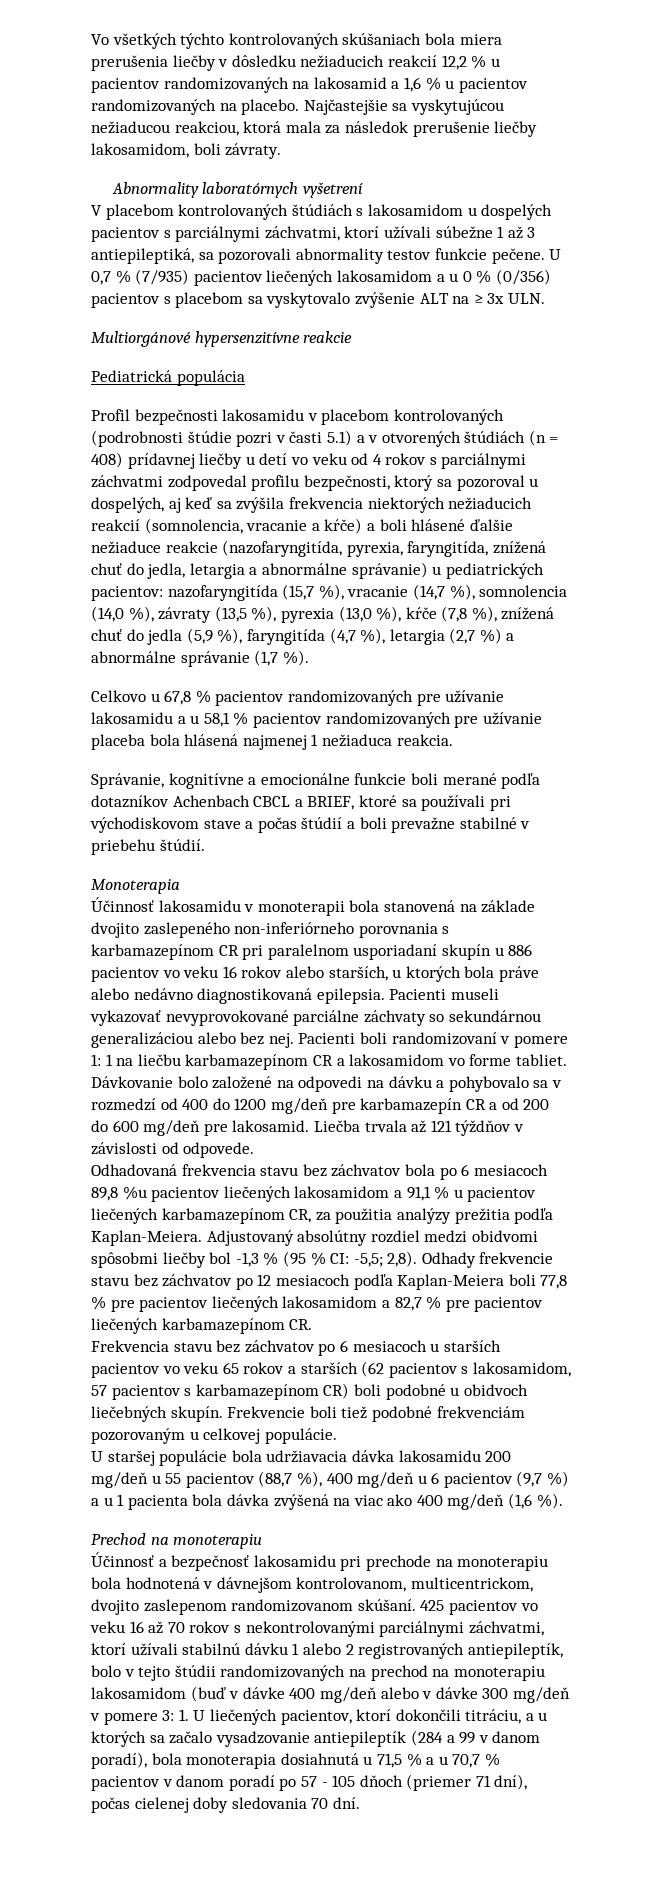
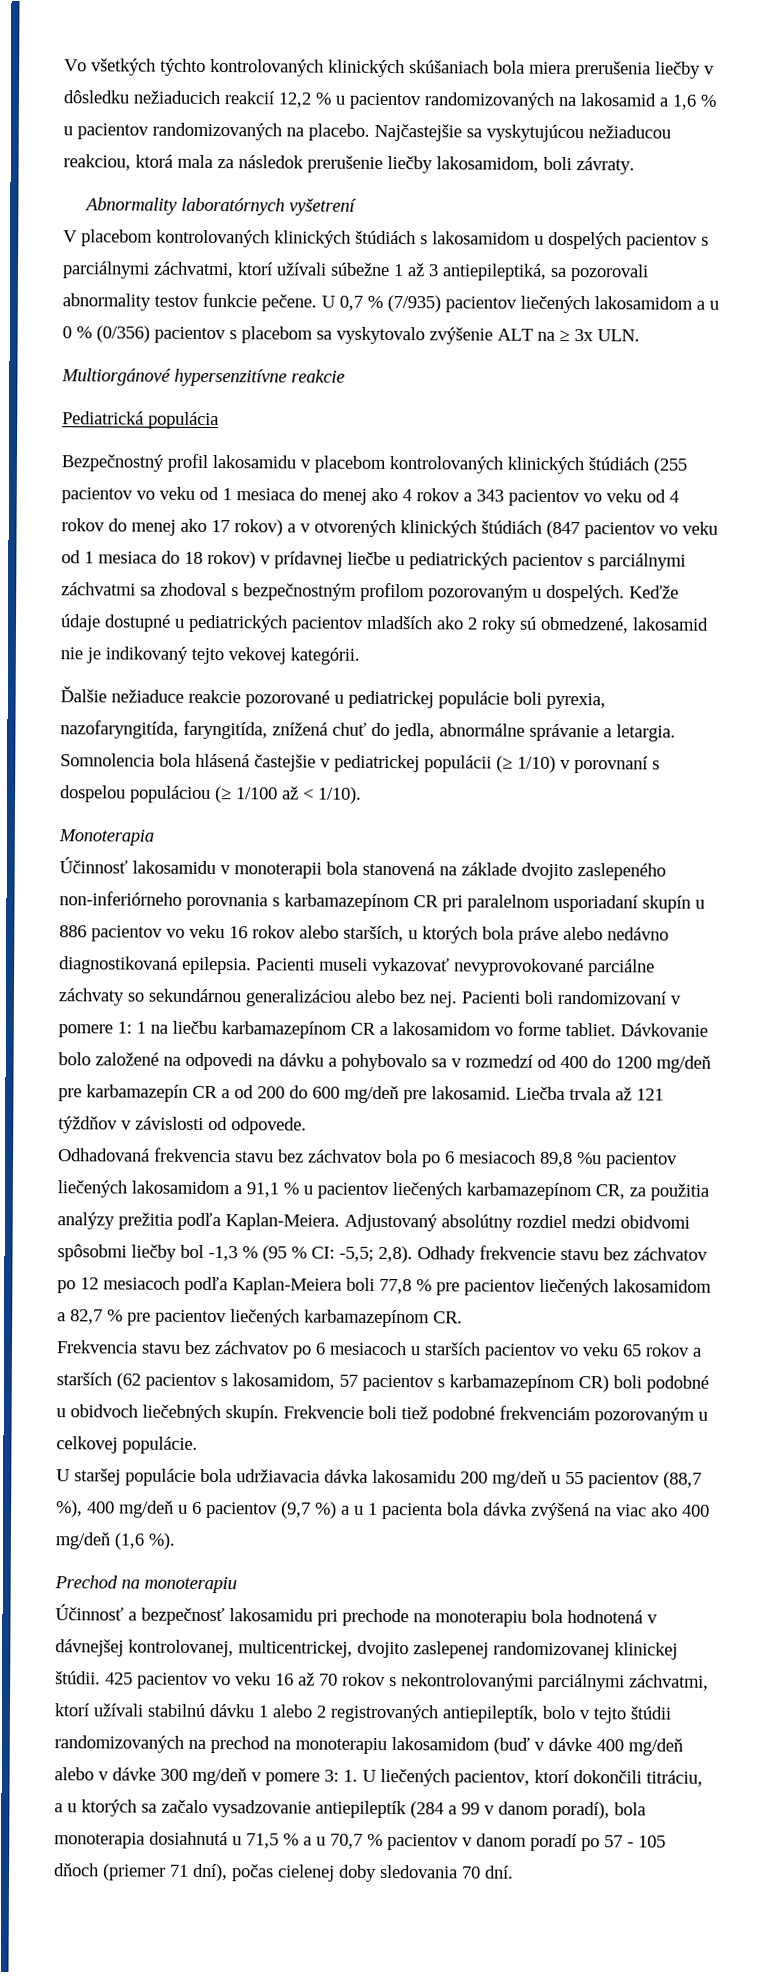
- Vo všetkých týchto kontrolovaných skúšaniach bola miera prerušenia liečby v dôsledku nežiaducich reakcií 12,2 % u pacientov randomizovaných na lakosamid a 1,6 % u pacientov randomizovaných na placebo.
+ Vo všetkých týchto kontrolovaných klinických skúšaniach bola miera prerušenia liečby v dôsledku nežiaducich reakcií 12,2 % u pacientov randomizovaných na lakosamid a 1,6 % u pacientov randomizovaných na placebo.
- V placebom kontrolovaných štúdiách s lakosamidom u dospelých pacientov s parciálnymi záchvatmi, ktorí užívali súbežne 1 až 3 antiepileptiká, sa pozorovali abnormality testov funkcie pečene.
+ V placebom kontrolovaných klinických štúdiách s lakosamidom u dospelých pacientov s parciálnymi záchvatmi, ktorí užívali súbežne 1 až 3 antiepileptiká, sa pozorovali abnormality testov funkcie pečene.
- Profil bezpečnosti lakosamidu v placebom kontrolovaných (podrobnosti štúdie pozri v časti 5.1) a v otvorených štúdiách (n = 408) prídavnej liečby u detí vo veku od 4 rokov s parciálnymi záchvatmi zodpovedal profilu bezpečnosti, ktorý sa pozoroval u dospelých, aj keď sa zvýšila frekvencia niektorých nežiaducich reakcií (somnolencia, vracanie a kŕče) a boli hlásené ďalšie nežiaduce reakcie (nazofaryngitída, pyrexia, faryngitída, znížená chuť do jedla, letargia a abnormálne správanie) u pediatrických pacientov: nazofaryngitída (15,7 %), vracanie (14,7 %), somnolencia (14,0 %), závraty (13,5 %), pyrexia (13,0 %), kŕče (7,8 %), znížená chuť do jedla (5,9 %), faryngitída (4,7 %), letargia (2,7 %) a abnormálne správanie (1,7 %).
- Celkovo u 67,8 % pacientov randomizovaných pre užívanie lakosamidu a u 58,1 % pacientov randomizovaných pre užívanie placeba bola hlásená najmenej 1 nežiaduca reakcia.
- Správanie, kognitívne a emocionálne funkcie boli merané podľa dotazníkov Achenbach CBCL a BRIEF, ktoré sa používali pri východiskovom stave a počas štúdií a boli prevažne stabilné v priebehu štúdií.
+ Bezpečnostný profil lakosamidu v placebom kontrolovaných klinických štúdiách (255 pacientov vo veku od 1 mesiaca do menej ako 4 rokov a 343 pacientov vo veku od 4 rokov do menej ako 17 rokov) a v otvorených klinických štúdiách (847 pacientov vo veku od 1 mesiaca do 18 rokov) v prídavnej liečbe u pediatrických pacientov s parciálnymi záchvatmi sa zhodoval s bezpečnostným profilom pozorovaným u dospelých. Keďže údaje dostupné u pediatrických pacientov mladších ako 2 roky sú obmedzené, lakosamid nie je indikovaný tejto vekovej kategórii.
+ Ďalšie nežiaduce reakcie pozorované u pediatrickej populácie boli pyrexia, nazofaryngitída, faryngitída, znížená chuť do jedla, abnormálne správanie a letargia. Somnolencia bola hlásená častejšie v pediatrickej populácii (≥ 1/10) v porovnaní s dospelou populáciou (≥ 1/100 až < 1/10).
- Účinnosť a bezpečnosť lakosamidu pri prechode na monoterapiu bola hodnotená v dávnejšom kontrolovanom, multicentrickom, dvojito zaslepenom randomizovanom skúšaní.
+ Účinnosť a bezpečnosť lakosamidu pri prechode na monoterapiu bola hodnotená v dávnejšej kontrolovanej, multicentrickej, dvojito zaslepenej randomizovanej klinickej štúdii.

